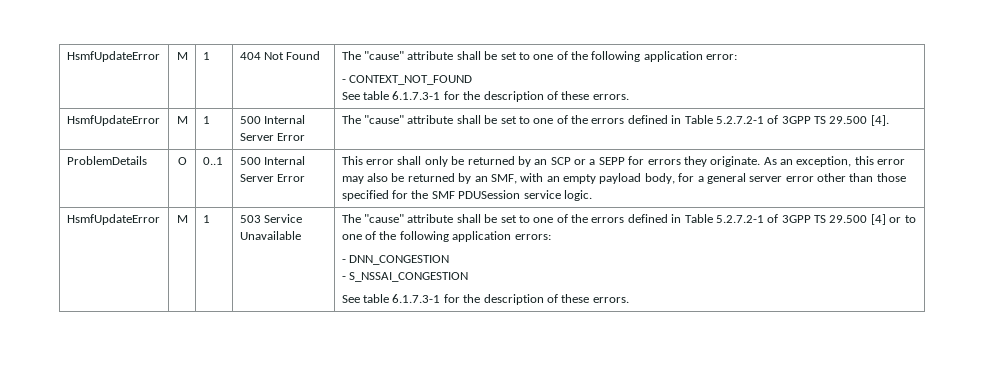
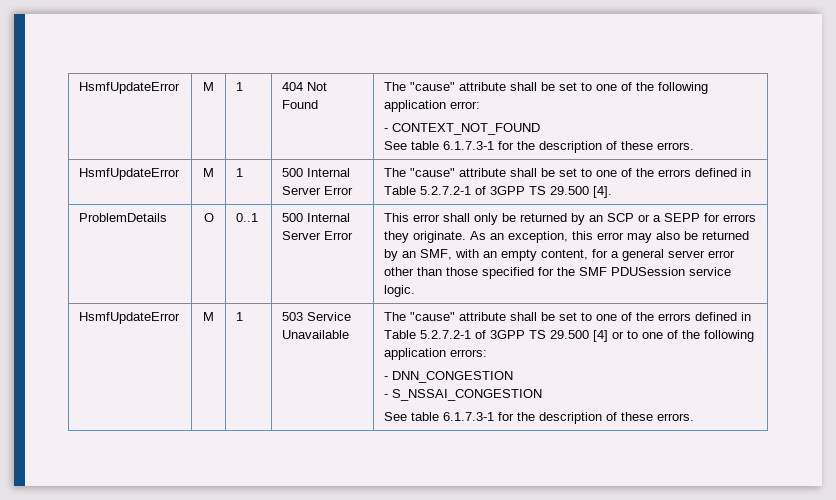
- As an exception, this error may also be returned by an SMF, with an empty payload body, for a general server error other than those specified for the SMF PDUSession service logic.
+ As an exception, this error may also be returned by an SMF, with an empty content, for a general server error other than those specified for the SMF PDUSession service logic.

